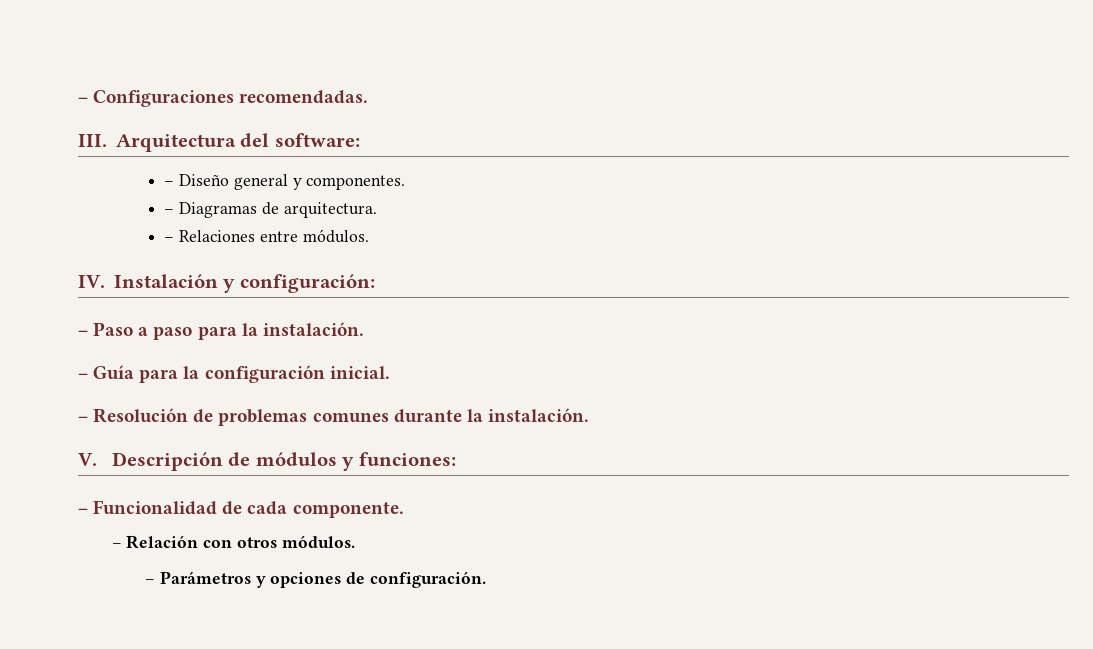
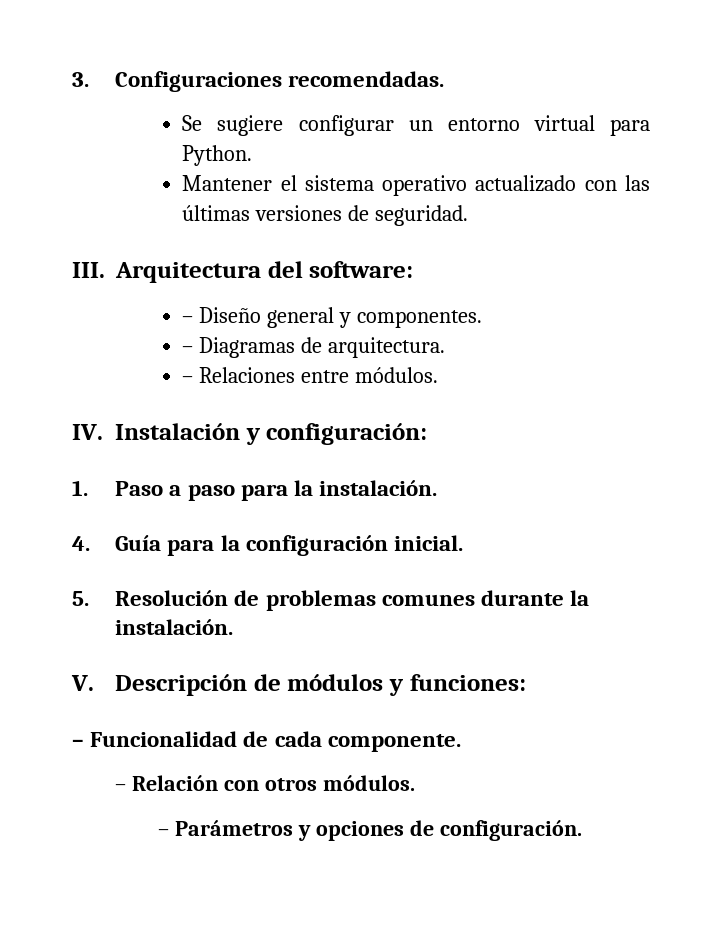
- – Configuraciones recomendadas.
+ 3. Configuraciones recomendadas.
+ Se sugiere configurar un entorno virtual para Python.
+ Mantener el sistema operativo actualizado con las últimas versiones de seguridad.
- – Paso a paso para la instalación.
+ 1. Paso a paso para la instalación.
- – Guía para la configuración inicial.
+ 4. Guía para la configuración inicial.
- – Resolución de problemas comunes durante la instalación.
+ 5. Resolución de problemas comunes durante la instalación.

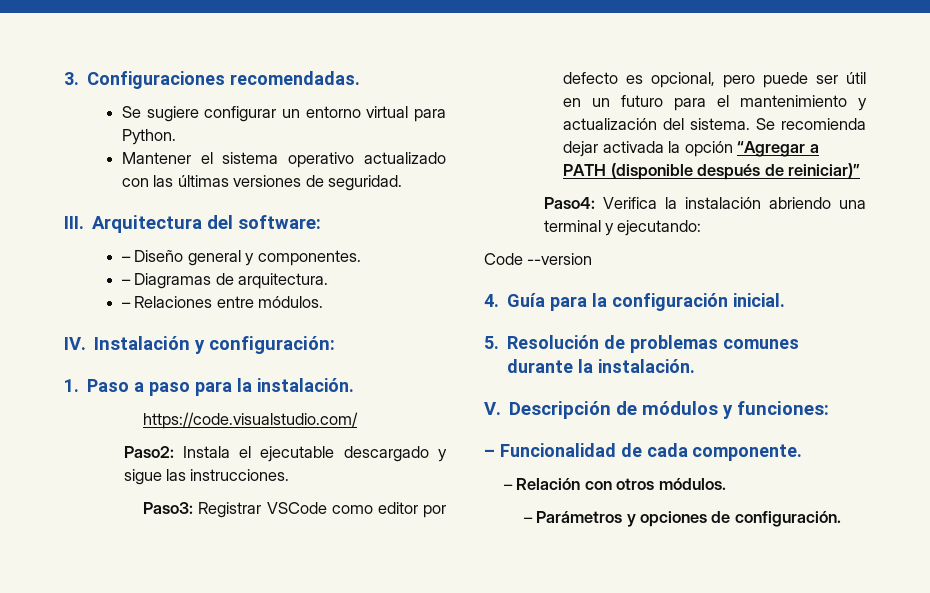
+ https://code.visualstudio.com/
+ Paso2: Instala el ejecutable descargado y sigue las instrucciones.
+ Paso3: Registrar VSCode como editor por defecto es opcional, pero puede ser útil en un futuro para el mantenimiento y actualización del sistema. Se recomienda dejar activada la opción “Agregar a PATH (disponible después de reiniciar)”
+ Paso4: Verifica la instalación abriendo una terminal y ejecutando:
+ Code --version

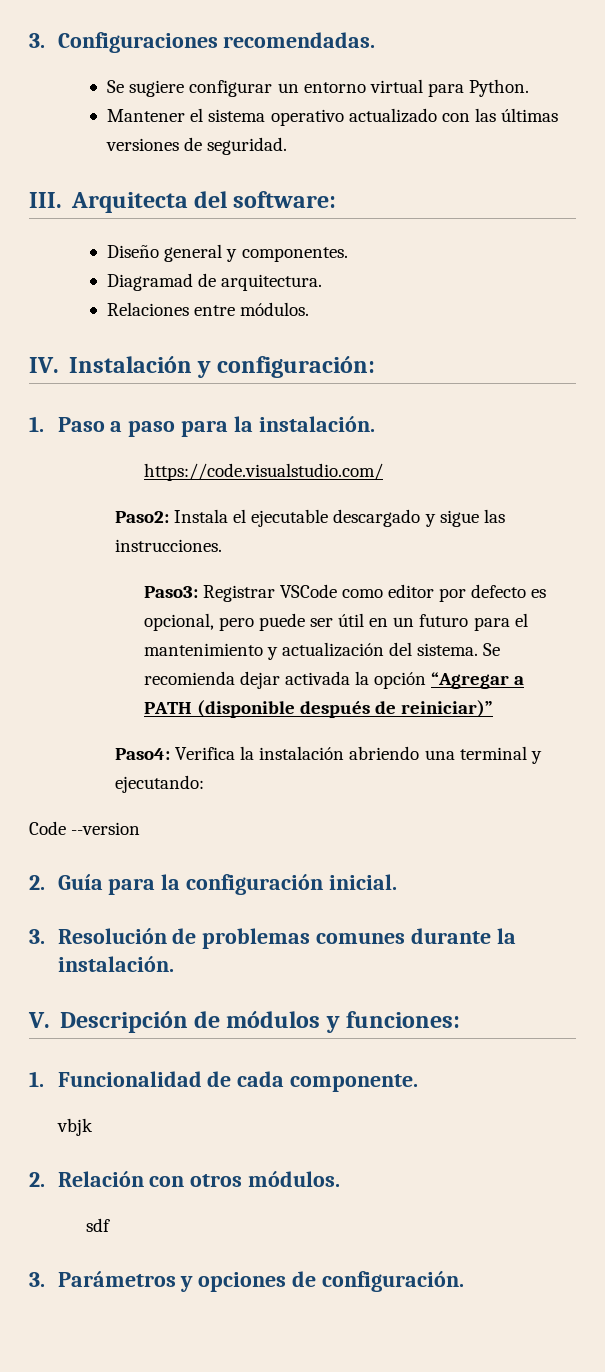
- III. Arquitectura del software:
+ III. Arquitecta del software:
- – Diseño general y componentes.
+ Diseño general y componentes.
- – Diagramas de arquitectura.
+ Diagramad de arquitectura.
- – Relaciones entre módulos.
+ Relaciones entre módulos.
- 4. Guía para la configuración inicial.
+ 2. Guía para la configuración inicial.
- 5. Resolución de problemas comunes durante la instalación.
+ 3. Resolución de problemas comunes durante la instalación.
- – Funcionalidad de cada componente.
+ 1. Funcionalidad de cada componente.
- – Relación con otros módulos.
+ vbjk
+ 2. Relación con otros módulos.
- – Parámetros y opciones de configuración.
+ sdf
+ 3. Parámetros y opciones de configuración.

